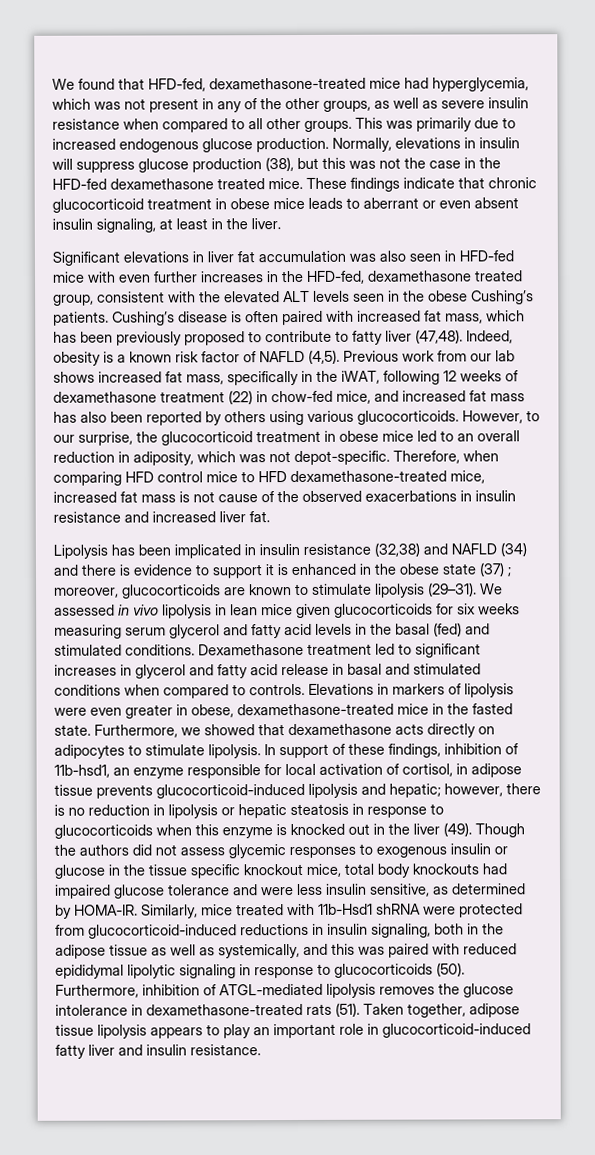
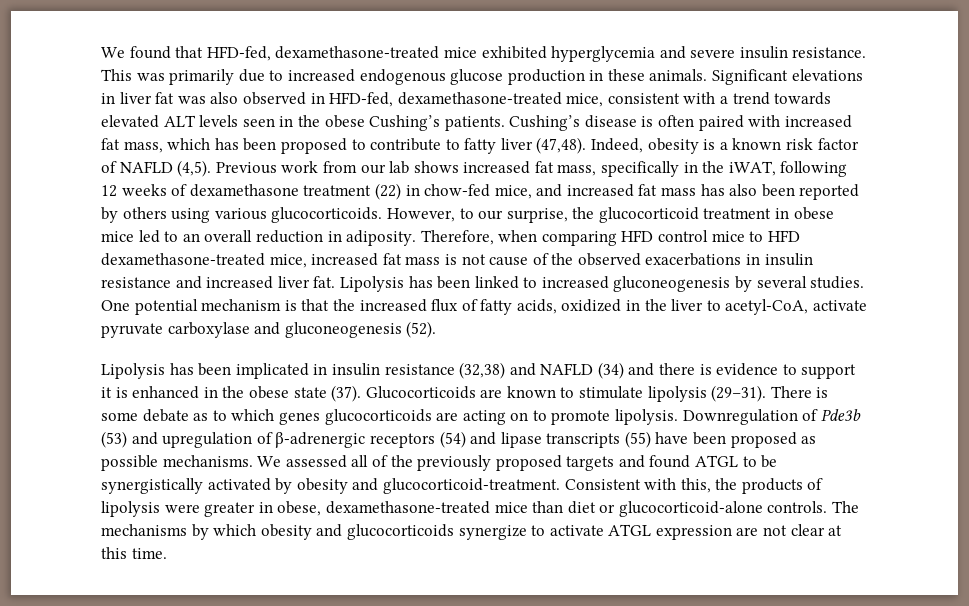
- We found that HFD-fed, dexamethasone-treated mice had hyperglycemia, which was not present in any of the other groups, as well as severe insulin resistance when compared to all other groups.
+ We found that HFD-fed, dexamethasone-treated mice exhibited hyperglycemia and severe insulin resistance.
- This was primarily due to increased endogenous glucose production. Normally, elevations in insulin will suppress glucose production (38), but this was not the case in the HFD-fed dexamethasone treated mice. These findings indicate that chronic glucocorticoid treatment in obese mice leads to aberrant or even absent insulin signaling, at least in the liver.
- Significant elevations in liver fat accumulation was also seen in HFD-fed mice with even further increases in the HFD-fed, dexamethasone treated group, consistent with the elevated ALT levels seen in the obese Cushing’s patients.
+ This was primarily due to increased endogenous glucose production in these animals. Significant elevations in liver fat was also observed in HFD-fed, dexamethasone-treated mice, consistent with a trend towards elevated ALT levels seen in the obese Cushing’s patients.
- Cushing’s disease is often paired with increased fat mass, which has been previously proposed to contribute to fatty liver (47,48).
+ Cushing’s disease is often paired with increased fat mass, which has been proposed to contribute to fatty liver (47,48).
- However, to our surprise, the glucocorticoid treatment in obese mice led to an overall reduction in adiposity, which was not depot-specific.
+ However, to our surprise, the glucocorticoid treatment in obese mice led to an overall reduction in adiposity.
+ Lipolysis has been linked to increased gluconeogenesis by several studies. One potential mechanism is that the increased flux of fatty acids, oxidized in the liver to acetyl-CoA, activate pyruvate carboxylase and gluconeogenesis (52).
- Lipolysis has been implicated in insulin resistance (32,38) and NAFLD (34) and there is evidence to support it is enhanced in the obese state (37) ; moreover, glucocorticoids are known to stimulate lipolysis (29–31).
+ Lipolysis has been implicated in insulin resistance (32,38) and NAFLD (34) and there is evidence to support it is enhanced in the obese state (37). Glucocorticoids are known to stimulate lipolysis (29–31).
- We assessed in vivo lipolysis in lean mice given glucocorticoids for six weeks measuring serum glycerol and fatty acid levels in the basal (fed) and stimulated conditions. Dexamethasone treatment led to significant increases in glycerol and fatty acid release in basal and stimulated conditions when compared to controls. Elevations in markers of lipolysis were even greater in obese, dexamethasone-treated mice in the fasted state. Furthermore, we showed that dexamethasone acts directly on adipocytes to stimulate lipolysis. In support of these findings, inhibition of 11b-hsd1, an enzyme responsible for local activation of cortisol, in adipose tissue prevents glucocorticoid-induced lipolysis and hepatic; however, there is no reduction in lipolysis or hepatic steatosis in response to glucocorticoids when this enzyme is knocked out in the liver (49). Though the authors did not assess glycemic responses to exogenous insulin or glucose in the tissue specific knockout mice, total body knockouts had impaired glucose tolerance and were less insulin sensitive, as determined by HOMA-IR. Similarly, mice treated with 11b-Hsd1 shRNA were protected from glucocorticoid-induced reductions in insulin signaling, both in the adipose tissue as well as systemically, and this was paired with reduced epididymal lipolytic signaling in response to glucocorticoids (50). Furthermore, inhibition of ATGL-mediated lipolysis removes the glucose intolerance in dexamethasone-treated rats (51). Taken together, adipose tissue lipolysis appears to play an important role in glucocorticoid-induced fatty liver and insulin resistance.
+ There is some debate as to which genes glucocorticoids are acting on to promote lipolysis. Downregulation of Pde3b (53) and upregulation of β-adrenergic receptors (54) and lipase transcripts (55) have been proposed as possible mechanisms. We assessed all of the previously proposed targets and found ATGL to be synergistically activated by obesity and glucocorticoid-treatment. Consistent with this, the products of lipolysis were greater in obese, dexamethasone-treated mice than diet or glucocorticoid-alone controls. The mechanisms by which obesity and glucocorticoids synergize to activate ATGL expression are not clear at this time.

